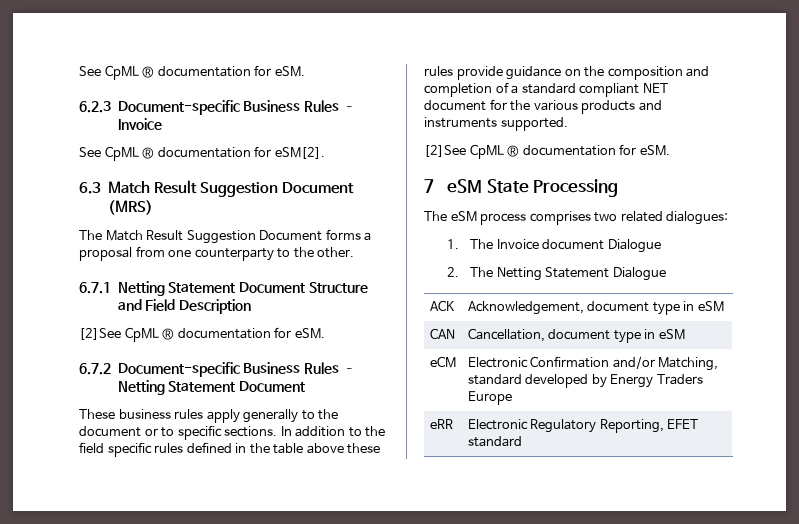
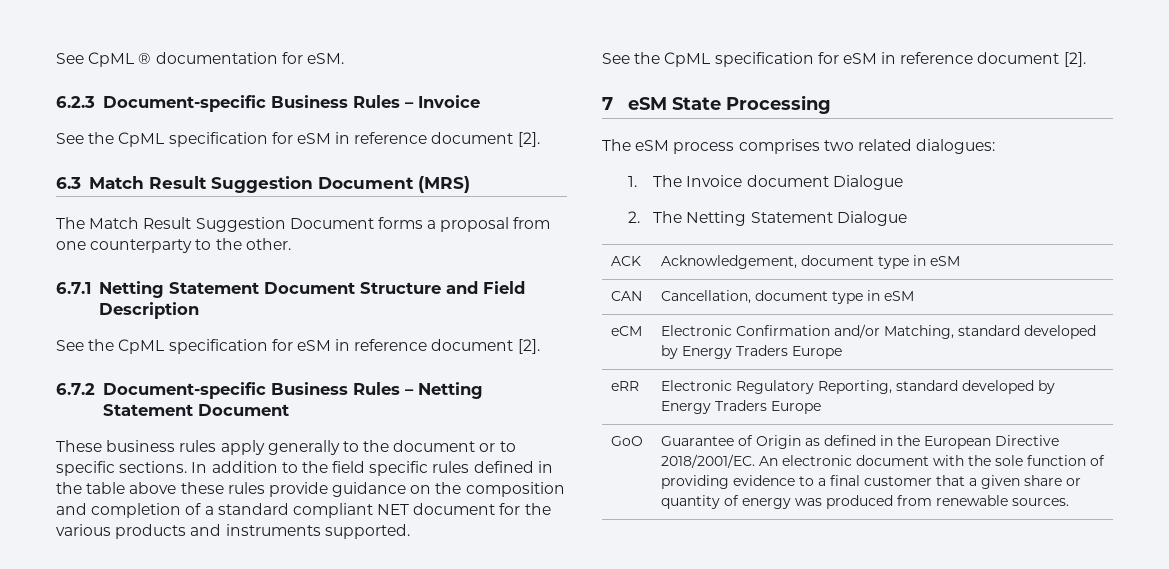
  6.2.3 Document-specific Business Rules – Invoice
- See CpML ® documentation for eSM[2].
+ See the CpML specification for eSM in reference document [2].
  6.7.1 Netting Statement Document Structure and Field Description
- [2]See CpML ® documentation for eSM.
+ See the CpML specification for eSM in reference document [2].
  In addition to the field specific rules defined in the table above these rules provide guidance on the composition and completion of a standard compliant NET document for the various products and instruments supported.
- [2]See CpML ® documentation for eSM.
+ See the CpML specification for eSM in reference document [2].
- eRR | Electronic Regulatory Reporting, EFET standard
+ eRR | Electronic Regulatory Reporting, standard developed by Energy Traders Europe
+ GoO | Guarantee of Origin as defined in the European Directive 2018/2001/EC. An electronic document with the sole function of providing evidence to a final customer that a given share or quantity of energy was produced from renewable sources.

